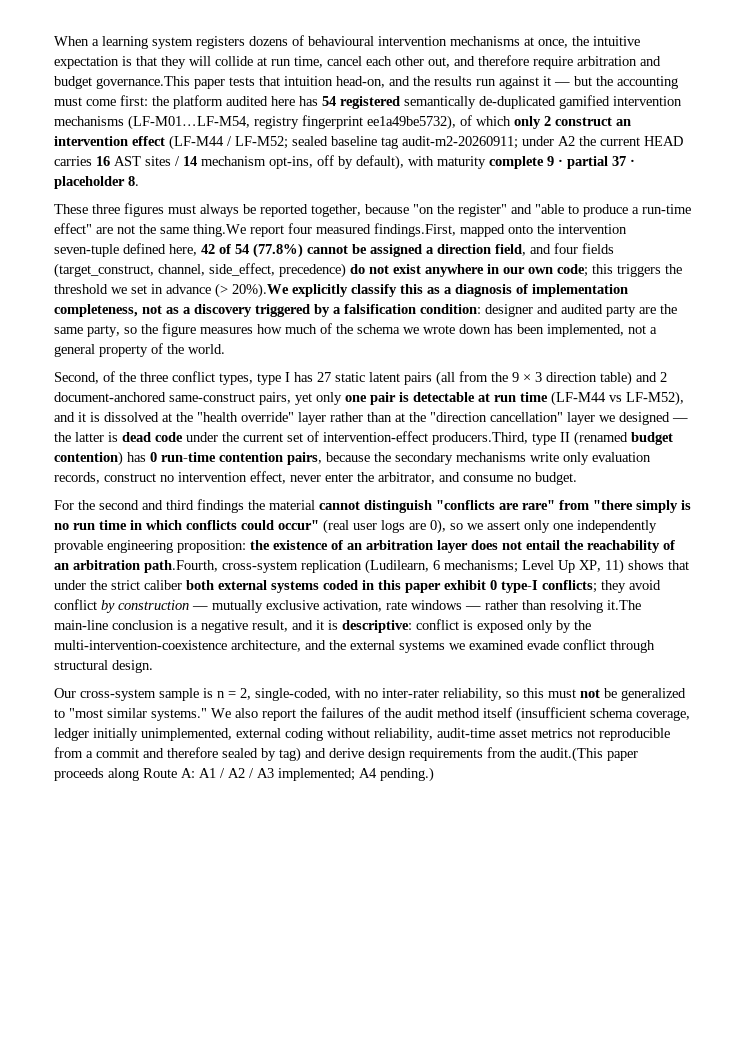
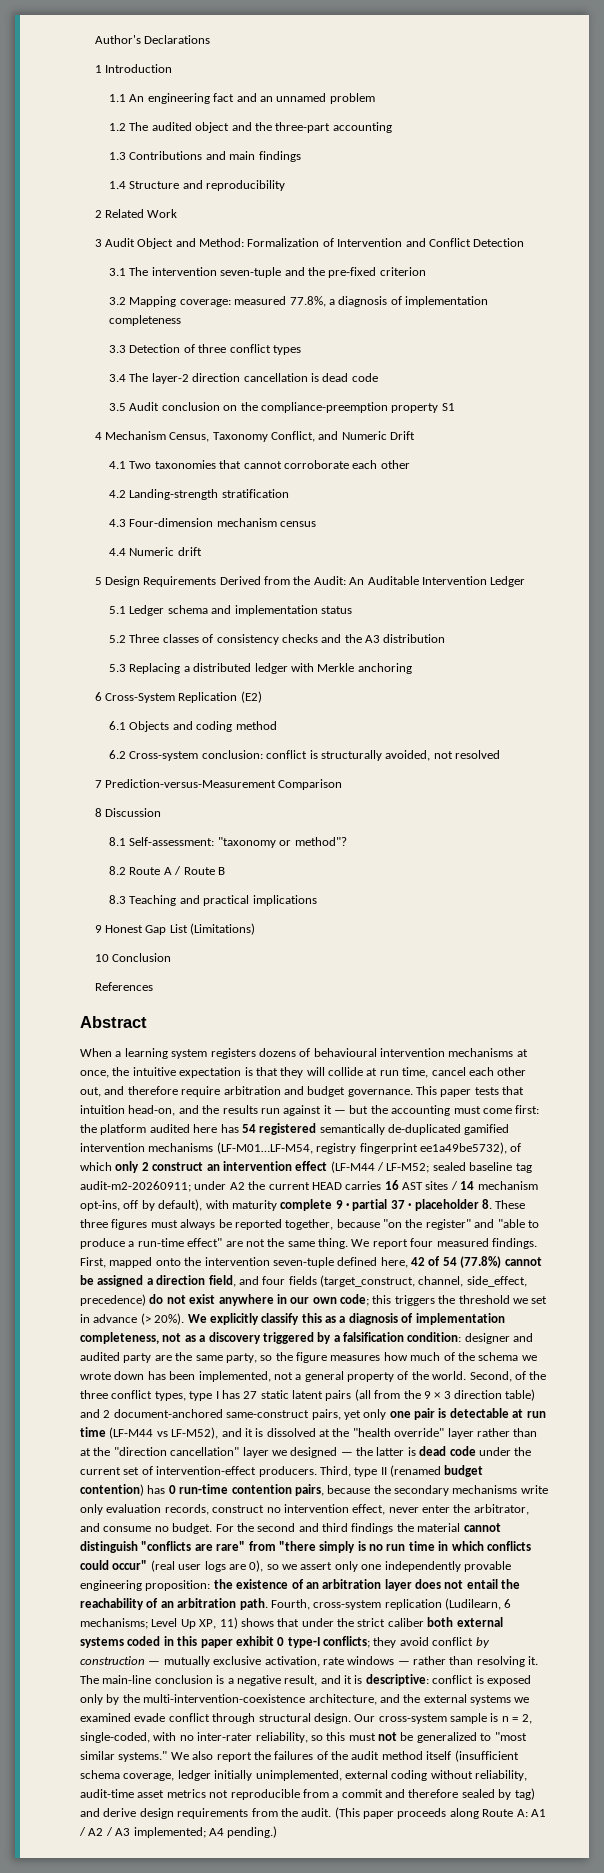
+ Author's Declarations
+ 1 Introduction
+ 1.1 An engineering fact and an unnamed problem
+ 1.2 The audited object and the three-part accounting
+ 1.3 Contributions and main findings
+ 1.4 Structure and reproducibility
+ 2 Related Work
+ 3 Audit Object and Method: Formalization of Intervention and Conflict Detection
+ 3.1 The intervention seven-tuple and the pre-fixed criterion
+ 3.2 Mapping coverage: measured 77.8%, a diagnosis of implementation completeness
+ 3.3 Detection of three conflict types
+ 3.4 The layer-2 direction cancellation is dead code
+ 3.5 Audit conclusion on the compliance-preemption property S1
+ 4 Mechanism Census, Taxonomy Conflict, and Numeric Drift
+ 4.1 Two taxonomies that cannot corroborate each other
+ 4.2 Landing-strength stratification
+ 4.3 Four-dimension mechanism census
+ 4.4 Numeric drift
+ 5 Design Requirements Derived from the Audit: An Auditable Intervention Ledger
+ 5.1 Ledger schema and implementation status
+ 5.2 Three classes of consistency checks and the A3 distribution
+ 5.3 Replacing a distributed ledger with Merkle anchoring
+ 6 Cross-System Replication (E2)
+ 6.1 Objects and coding method
+ 6.2 Cross-system conclusion: conflict is structurally avoided, not resolved
+ 7 Prediction-versus-Measurement Comparison
+ 8 Discussion
+ 8.1 Self-assessment: "taxonomy or method"?
+ 8.2 Route A / Route B
+ 8.3 Teaching and practical implications
+ 9 Honest Gap List (Limitations)
+ 10 Conclusion
+ References
+ Abstract
- When a learning system registers dozens of behavioural intervention mechanisms at once, the intuitive expectation is that they will collide at run time, cancel each other out, and therefore require arbitration and budget governance.This paper tests that intuition head-on, and the results run against it — but the accounting must come first:
+ When a learning system registers dozens of behavioural intervention mechanisms at once, the intuitive expectation is that they will collide at run time, cancel each other out, and therefore require arbitration and budget governance. This paper tests that intuition head-on, and the results run against it — but the accounting must come first:
- under A2 the current HEAD carries 16 AST sites / 14 mechanism opt-ins, off by default), with maturity complete 9 · partial 37 · placeholder 8.
- These three figures must always be reported together, because "on the register" and "able to produce a run-time effect" are not the same thing.We report four measured findings.First, mapped onto the intervention seven-tuple defined here, 42 of 54 (77.8%) cannot be assigned a direction field, and four fields (target_construct, channel, side_effect, precedence) do not exist anywhere in our own code;
+ under A2 the current HEAD carries 16 AST sites / 14 mechanism opt-ins, off by default), with maturity complete 9 · partial 37 · placeholder 8. These three figures must always be reported together, because "on the register" and "able to produce a run-time effect" are not the same thing. We report four measured findings. First, mapped onto the intervention seven-tuple defined here, 42 of 54 (77.8%) cannot be assigned a direction field, and four fields (target_construct, channel, side_effect, precedence) do not exist anywhere in our own code;
- this triggers the threshold we set in advance (> 20%).We explicitly classify this as a diagnosis of implementation completeness, not as a discovery triggered by a falsification condition:
+ this triggers the threshold we set in advance (> 20%). We explicitly classify this as a diagnosis of implementation completeness, not as a discovery triggered by a falsification condition:
- designer and audited party are the same party, so the figure measures how much of the schema we wrote down has been implemented, not a general property of the world.
- Second, of the three conflict types, type I has 27 static latent pairs (all from the 9 × 3 direction table) and 2 document-anchored same-construct pairs, yet only one pair is detectable at run time (LF-M44 vs LF-M52), and it is dissolved at the "health override" layer rather than at the "direction cancellation" layer we designed — the latter is dead code under the current set of intervention-effect producers.Third, type II (renamed budget contention) has 0 run-time contention pairs, because the secondary mechanisms write only evaluation records, construct no intervention effect, never enter the arbitrator, and consume no budget.
- For the second and third findings the material cannot distinguish "conflicts are rare" from "there simply is no run time in which conflicts could occur" (real user logs are 0), so we assert only one independently provable engineering proposition:
+ designer and audited party are the same party, so the figure measures how much of the schema we wrote down has been implemented, not a general property of the world. Second, of the three conflict types, type I has 27 static latent pairs (all from the 9 × 3 direction table) and 2 document-anchored same-construct pairs, yet only one pair is detectable at run time (LF-M44 vs LF-M52), and it is dissolved at the "health override" layer rather than at the "direction cancellation" layer we designed — the latter is dead code under the current set of intervention-effect producers. Third, type II (renamed budget contention) has 0 run-time contention pairs, because the secondary mechanisms write only evaluation records, construct no intervention effect, never enter the arbitrator, and consume no budget. For the second and third findings the material cannot distinguish "conflicts are rare" from "there simply is no run time in which conflicts could occur" (real user logs are 0), so we assert only one independently provable engineering proposition:
- the existence of an arbitration layer does not entail the reachability of an arbitration path.Fourth, cross-system replication (Ludilearn, 6 mechanisms;
+ the existence of an arbitration layer does not entail the reachability of an arbitration path. Fourth, cross-system replication (Ludilearn, 6 mechanisms;
- they avoid conflict by construction — mutually exclusive activation, rate windows — rather than resolving it.The main-line conclusion is a negative result, and it is descriptive:
+ they avoid conflict by construction — mutually exclusive activation, rate windows — rather than resolving it. The main-line conclusion is a negative result, and it is descriptive:
- conflict is exposed only by the multi-intervention-coexistence architecture, and the external systems we examined evade conflict through structural design.
- Our cross-system sample is n = 2, single-coded, with no inter-rater reliability, so this must not be generalized to "most similar systems."
+ conflict is exposed only by the multi-intervention-coexistence architecture, and the external systems we examined evade conflict through structural design. Our cross-system sample is n = 2, single-coded, with no inter-rater reliability, so this must not be generalized to "most similar systems."
- We also report the failures of the audit method itself (insufficient schema coverage, ledger initially unimplemented, external coding without reliability, audit-time asset metrics not reproducible from a commit and therefore sealed by tag) and derive design requirements from the audit.(This paper proceeds along Route A: A1 / A2 / A3 implemented; A4 pending.)
+ We also report the failures of the audit method itself (insufficient schema coverage, ledger initially unimplemented, external coding without reliability, audit-time asset metrics not reproducible from a commit and therefore sealed by tag) and derive design requirements from the audit. (This paper proceeds along Route A: A1 / A2 / A3 implemented; A4 pending.)

